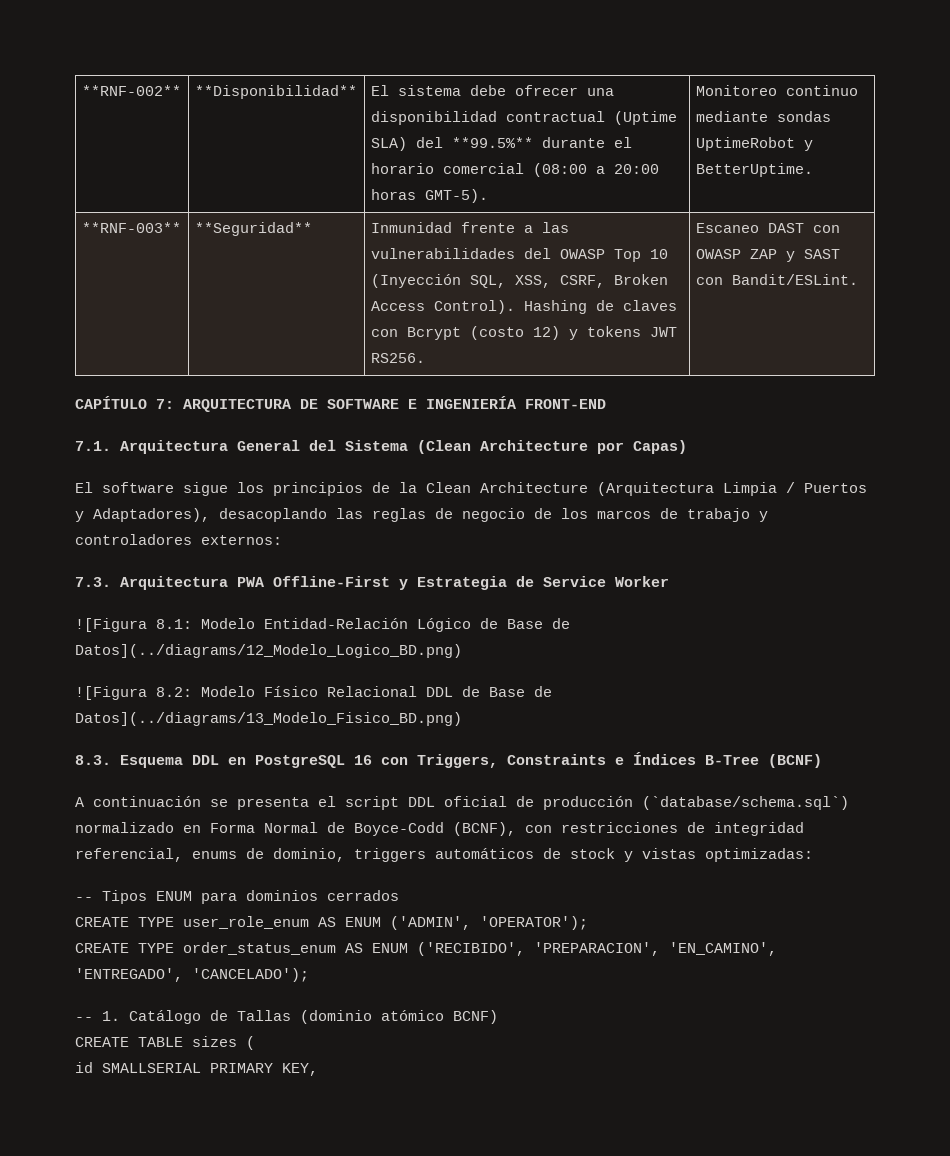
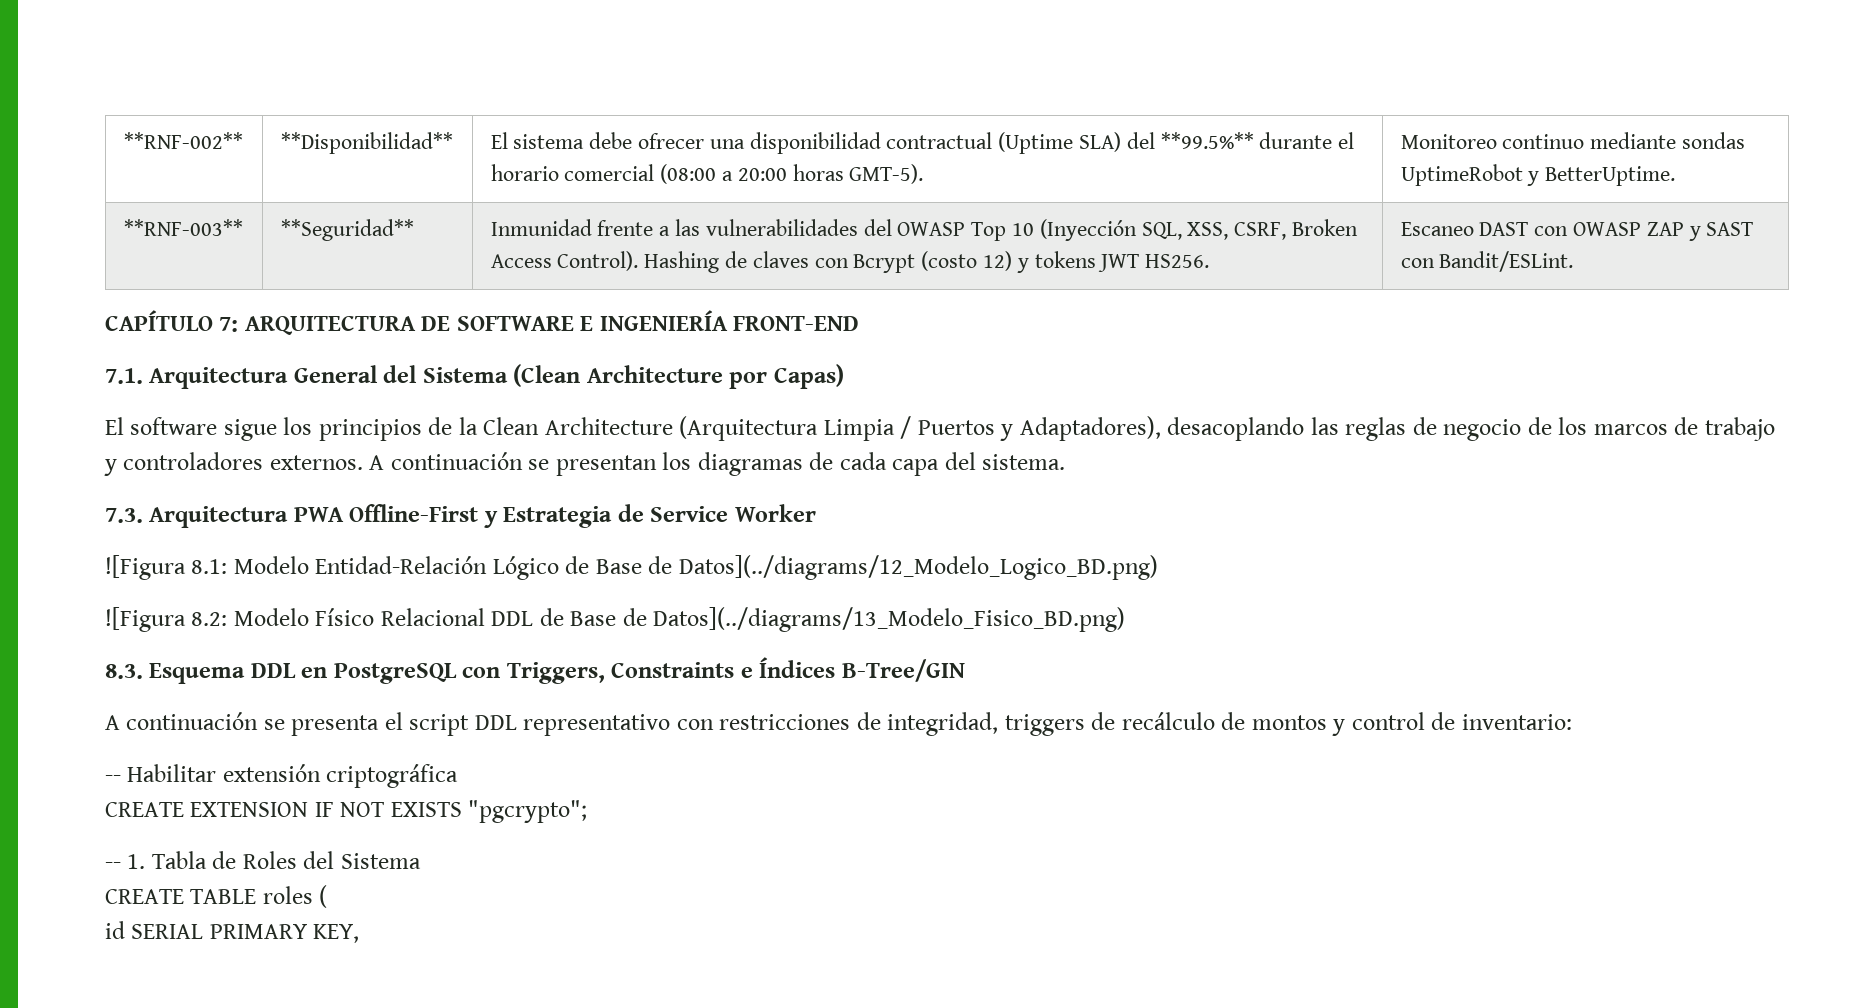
- **RNF-003** | **Seguridad** | Inmunidad frente a las vulnerabilidades del OWASP Top 10 (Inyección SQL, XSS, CSRF, Broken Access Control). Hashing de claves con Bcrypt (costo 12) y tokens JWT RS256. | Escaneo DAST con OWASP ZAP y SAST con Bandit/ESLint.
+ **RNF-003** | **Seguridad** | Inmunidad frente a las vulnerabilidades del OWASP Top 10 (Inyección SQL, XSS, CSRF, Broken Access Control). Hashing de claves con Bcrypt (costo 12) y tokens JWT HS256. | Escaneo DAST con OWASP ZAP y SAST con Bandit/ESLint.
- El software sigue los principios de la Clean Architecture (Arquitectura Limpia / Puertos y Adaptadores), desacoplando las reglas de negocio de los marcos de trabajo y controladores externos:
+ El software sigue los principios de la Clean Architecture (Arquitectura Limpia / Puertos y Adaptadores), desacoplando las reglas de negocio de los marcos de trabajo y controladores externos. A continuación se presentan los diagramas de cada capa del sistema.
- 8.3. Esquema DDL en PostgreSQL 16 con Triggers, Constraints e Índices B-Tree (BCNF)
+ 8.3. Esquema DDL en PostgreSQL con Triggers, Constraints e Índices B-Tree/GIN
- A continuación se presenta el script DDL oficial de producción (`database/schema.sql`) normalizado en Forma Normal de Boyce-Codd (BCNF), con restricciones de integridad referencial, enums de dominio, triggers automáticos de stock y vistas optimizadas:
- -- Tipos ENUM para dominios cerrados
- CREATE TYPE user_role_enum AS ENUM ('ADMIN', 'OPERATOR');
- CREATE TYPE order_status_enum AS ENUM ('RECIBIDO', 'PREPARACION', 'EN_CAMINO', 'ENTREGADO', 'CANCELADO');
- -- 1. Catálogo de Tallas (dominio atómico BCNF)
+ A continuación se presenta el script DDL representativo con restricciones de integridad, triggers de recálculo de montos y control de inventario:
+ -- Habilitar extensión criptográfica
+ CREATE EXTENSION IF NOT EXISTS "pgcrypto";
+ -- 1. Tabla de Roles del Sistema
- CREATE TABLE sizes (
+ CREATE TABLE roles (
- id SMALLSERIAL PRIMARY KEY,
+ id SERIAL PRIMARY KEY,

